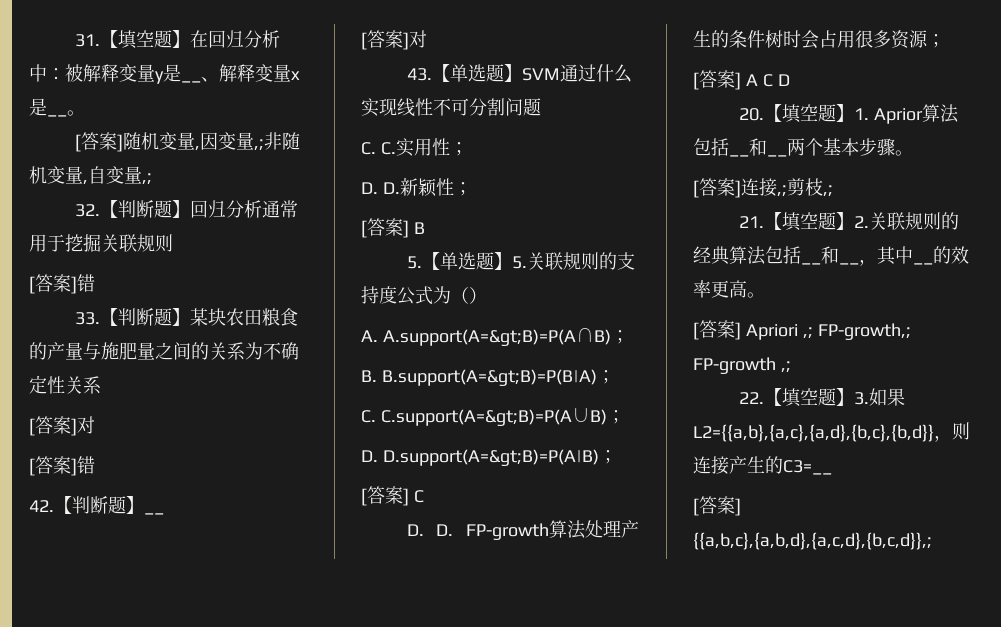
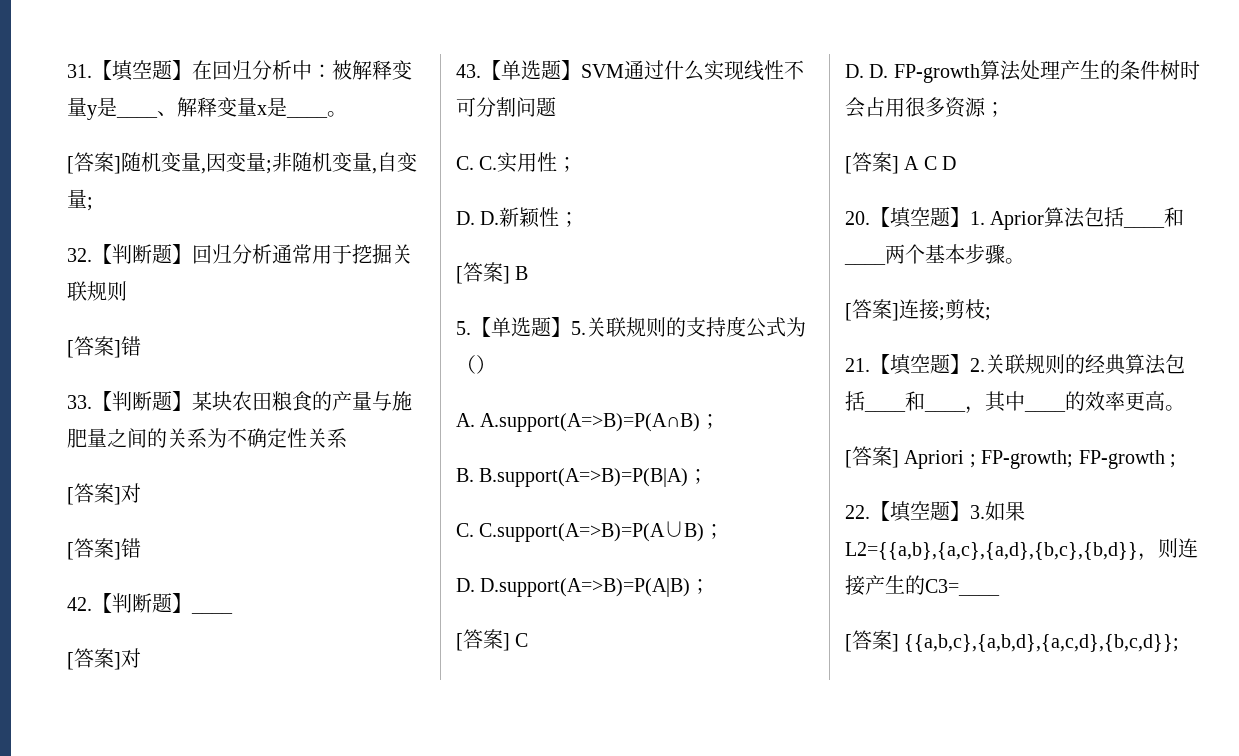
- 31.【填空题】在回归分析中：被解释变量y是__、解释变量x是__。
+ 31.【填空题】在回归分析中：被解释变量y是____、解释变量x是____。
- [答案]随机变量,因变量,;非随机变量,自变量,;
+ [答案]随机变量,因变量;非随机变量,自变量;
- 42.【判断题】__
+ 42.【判断题】____
- A. A.support(A=&gt;B)=P(A∩B)；
+ A. A.support(A=>B)=P(A∩B)；
- B. B.support(A=&gt;B)=P(B|A)；
+ B. B.support(A=>B)=P(B|A)；
- C. C.support(A=&gt;B)=P(A∪B)；
- D. D.support(A=&gt;B)=P(A|B)；
+ C. C.support(A=>B)=P(A∪B)；
+ D. D.support(A=>B)=P(A|B)；
- 20.【填空题】1. Aprior算法包括__和__两个基本步骤。
+ 20.【填空题】1. Aprior算法包括____和____两个基本步骤。
- [答案]连接,;剪枝,;
+ [答案]连接;剪枝;
- 21.【填空题】2.关联规则的经典算法包括__和__，其中__的效率更高。
+ 21.【填空题】2.关联规则的经典算法包括____和____，其中____的效率更高。
- [答案] Apriori ,; FP-growth,; FP-growth ,;
+ [答案] Apriori ; FP-growth; FP-growth ;
- 22.【填空题】3.如果L2={{a,b},{a,c},{a,d},{b,c},{b,d}}，则连接产生的C3=__
- [答案] {{a,b,c},{a,b,d},{a,c,d},{b,c,d}},;
+ 22.【填空题】3.如果L2={{a,b},{a,c},{a,d},{b,c},{b,d}}，则连接产生的C3=____
+ [答案] {{a,b,c},{a,b,d},{a,c,d},{b,c,d}};

